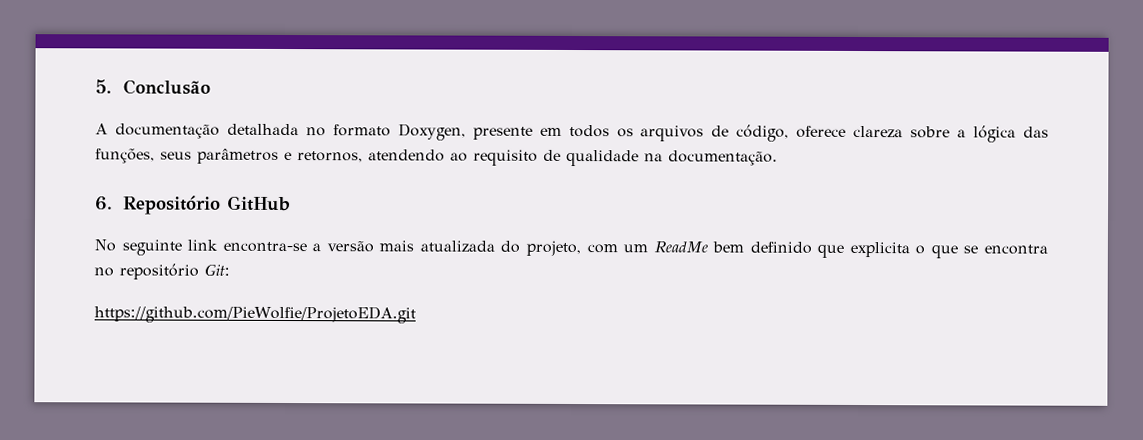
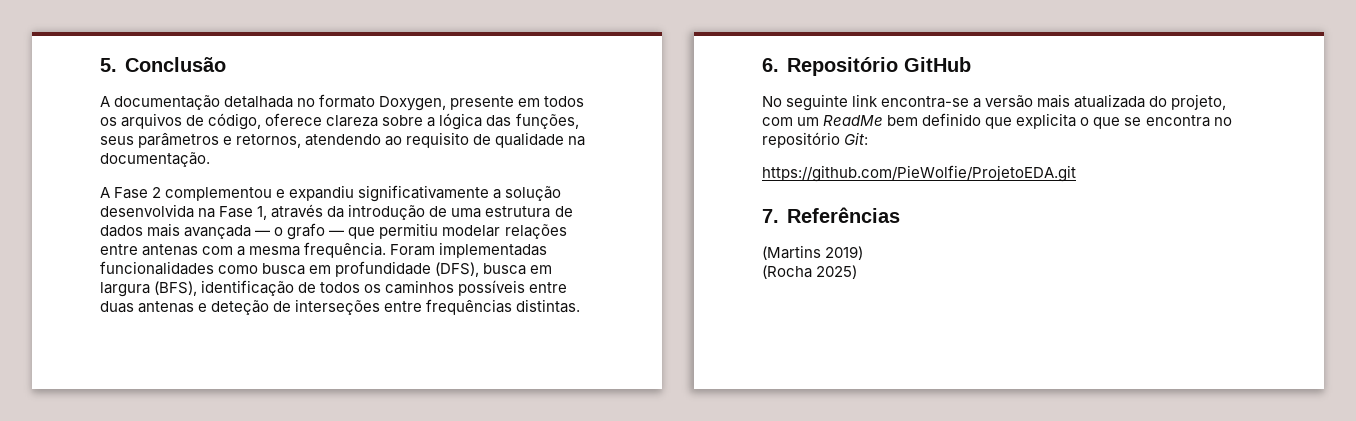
+ A Fase 2 complementou e expandiu significativamente a solução desenvolvida na Fase 1, através da introdução de uma estrutura de dados mais avançada — o grafo — que permitiu modelar relações entre antenas com a mesma frequência. Foram implementadas funcionalidades como busca em profundidade (DFS), busca em largura (BFS), identificação de todos os caminhos possíveis entre duas antenas e deteção de interseções entre frequências distintas.
+ 7. Referências
+ (Martins 2019)
+ (Rocha 2025)

